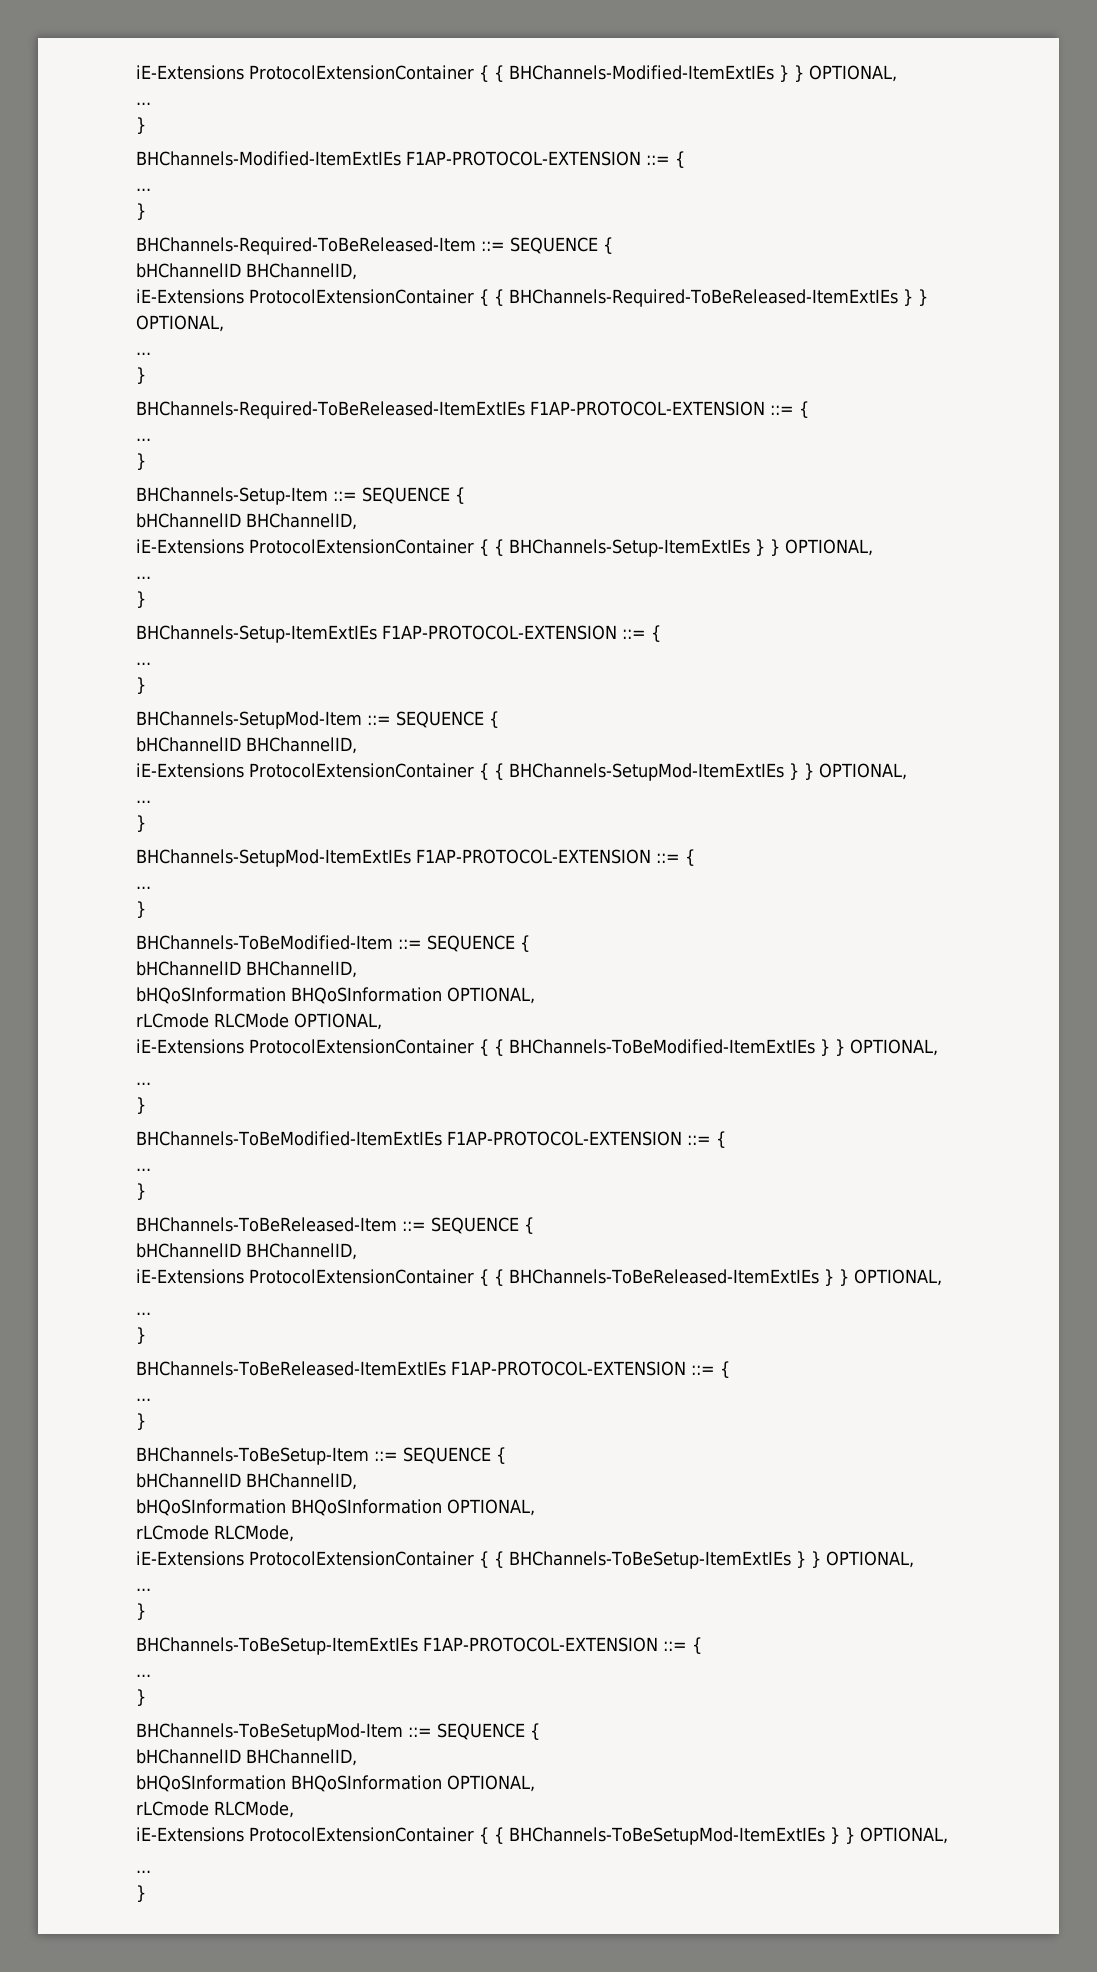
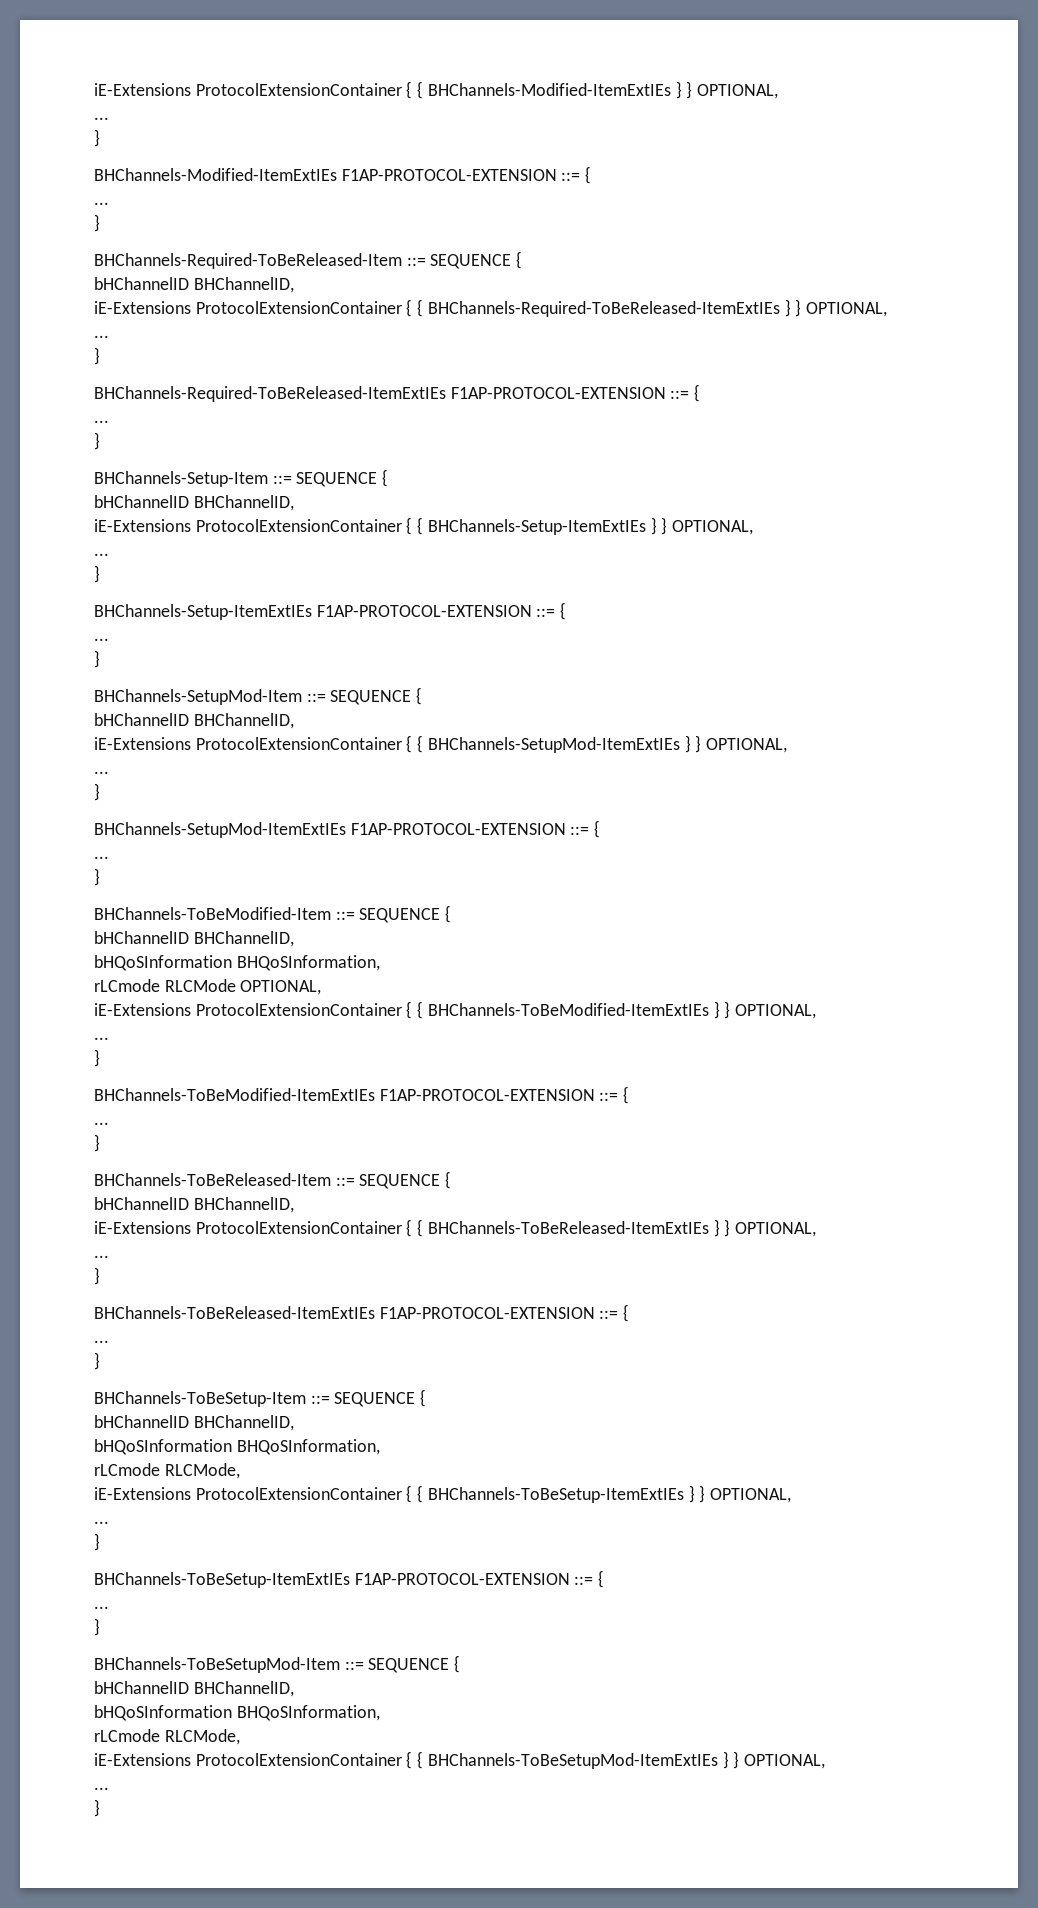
  BHChannels-ToBeModified-Item ::= SEQUENCE {
  bHChannelID BHChannelID,
- bHQoSInformation BHQoSInformation OPTIONAL,
+ bHQoSInformation BHQoSInformation,
  BHChannels-ToBeSetup-Item ::= SEQUENCE {
  bHChannelID BHChannelID,
- bHQoSInformation BHQoSInformation OPTIONAL,
+ bHQoSInformation BHQoSInformation,
  BHChannels-ToBeSetupMod-Item ::= SEQUENCE {
  bHChannelID BHChannelID,
- bHQoSInformation BHQoSInformation OPTIONAL,
+ bHQoSInformation BHQoSInformation,

